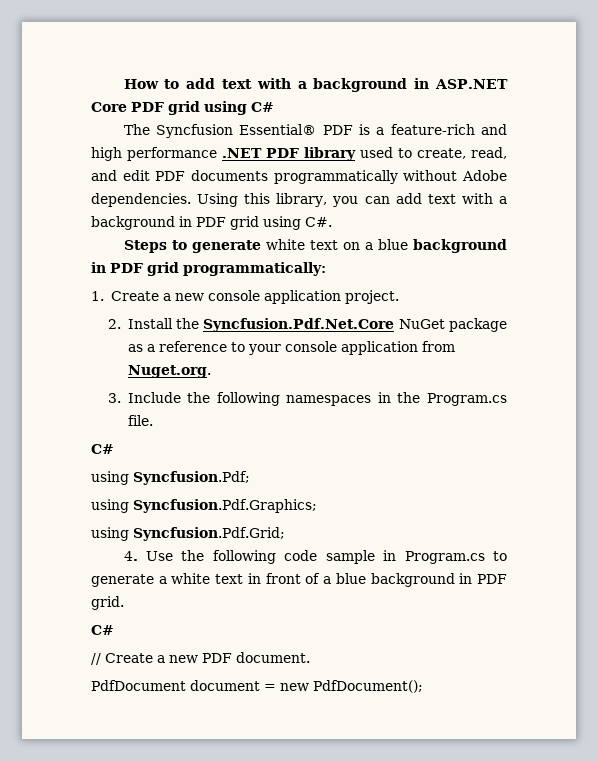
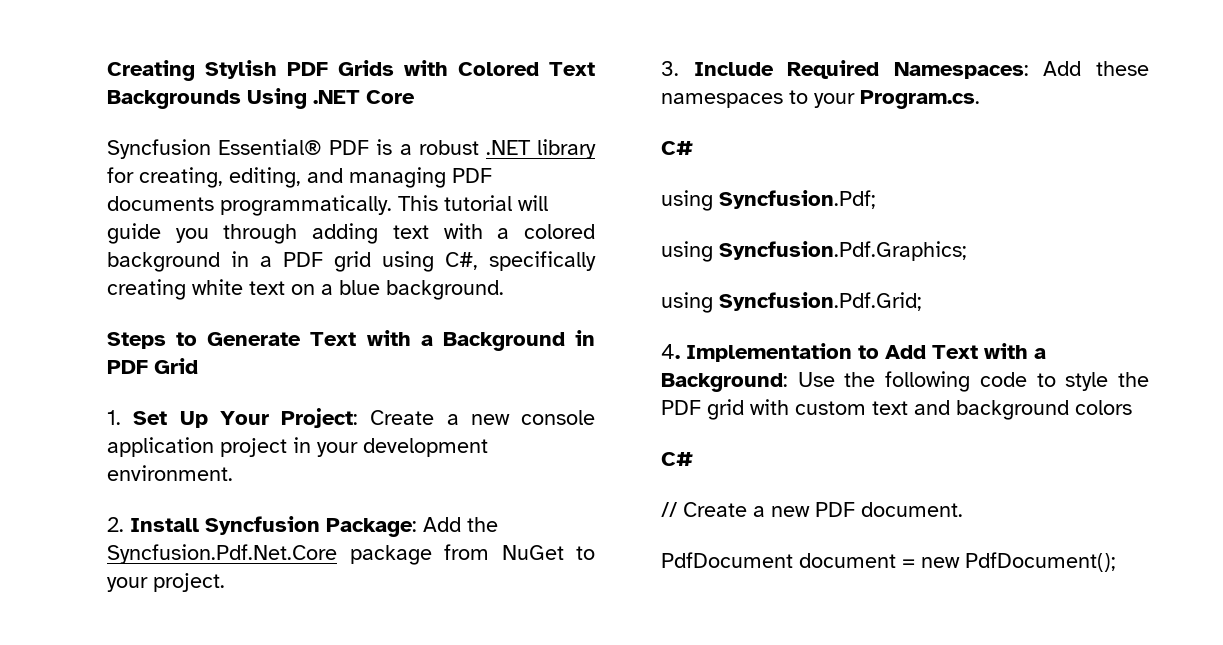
- How to add text with a background in ASP.NET Core PDF grid using C#
- The Syncfusion Essential® PDF is a feature-rich and high performance .NET PDF library used to create, read, and edit PDF documents programmatically without Adobe dependencies. Using this library, you can add text with a background in PDF grid using C#.
- Steps to generate white text on a blue background in PDF grid programmatically:
- 1. Create a new console application project.
- 2. Install the Syncfusion.Pdf.Net.Core NuGet package as a reference to your console application from Nuget.org.
- 3. Include the following namespaces in the Program.cs file.
+ Creating Stylish PDF Grids with Colored Text Backgrounds Using .NET Core
+ Syncfusion Essential® PDF is a robust .NET library for creating, editing, and managing PDF documents programmatically. This tutorial will guide you through adding text with a colored background in a PDF grid using C#, specifically creating white text on a blue background.
+ Steps to Generate Text with a Background in PDF Grid
+ 1. Set Up Your Project: Create a new console application project in your development environment.
+ 2. Install Syncfusion Package: Add the Syncfusion.Pdf.Net.Core package from NuGet to your project.
+ 3. Include Required Namespaces: Add these namespaces to your Program.cs.
- 4. Use the following code sample in Program.cs to generate a white text in front of a blue background in PDF grid.
+ 4. Implementation to Add Text with a Background: Use the following code to style the PDF grid with custom text and background colors

